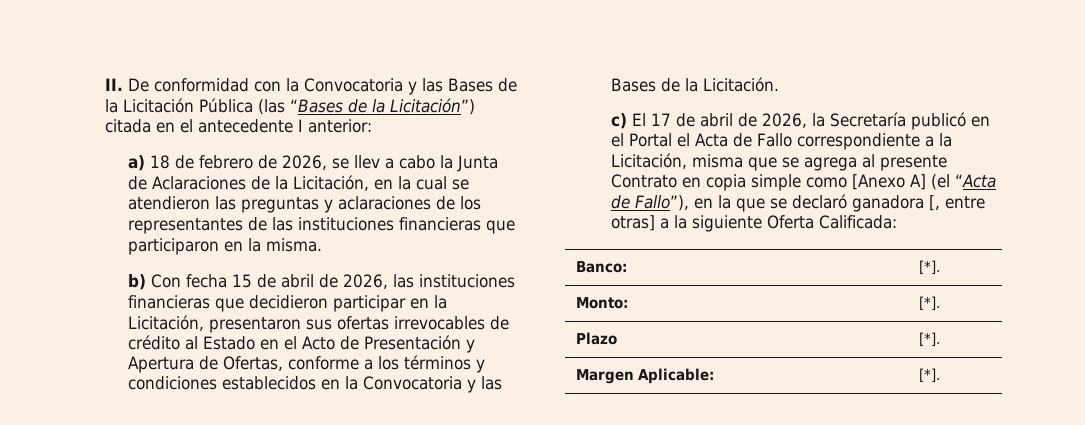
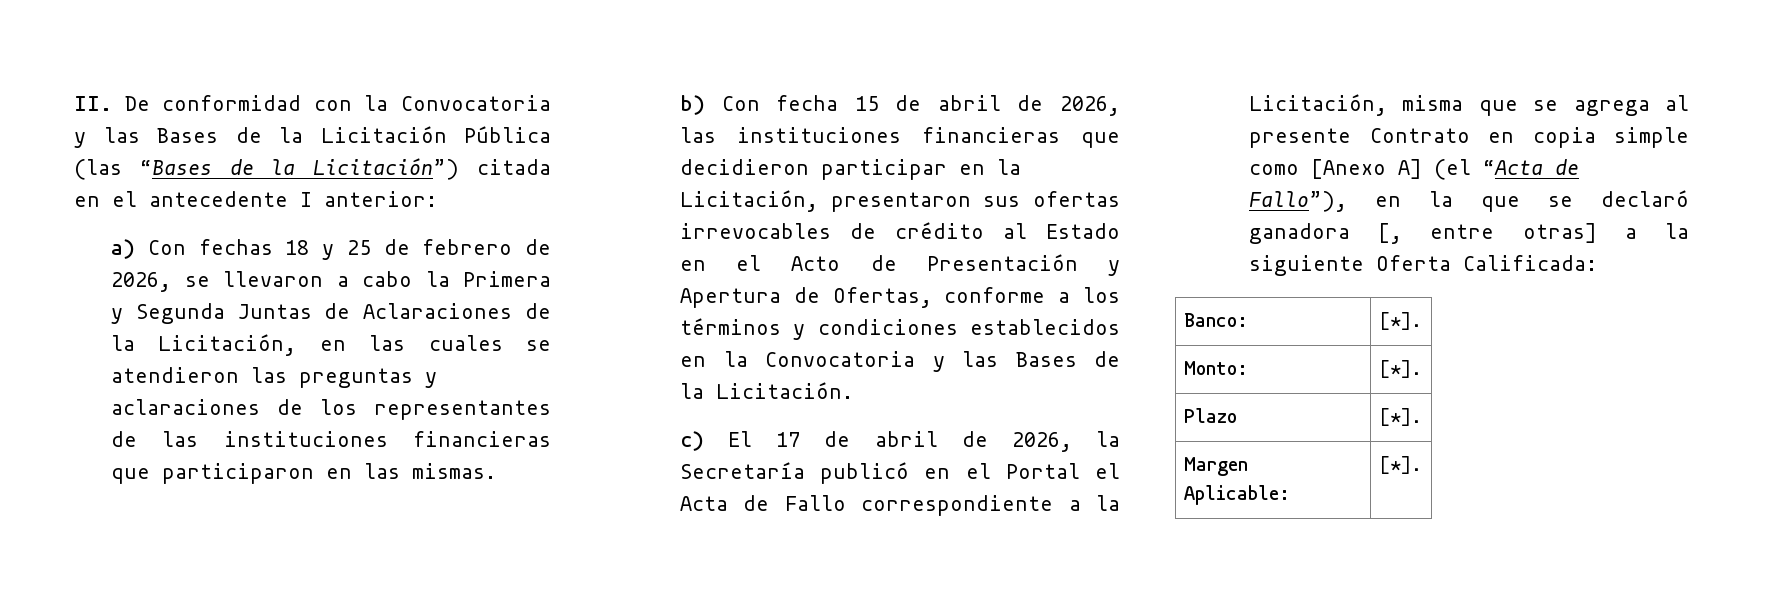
- a) 18 de febrero de 2026, se llev a cabo la Junta de Aclaraciones de la Licitación, en la cual se atendieron las preguntas y aclaraciones de los representantes de las instituciones financieras que participaron en la misma.
+ a) Con fechas 18 y 25 de febrero de 2026, se llevaron a cabo la Primera y Segunda Juntas de Aclaraciones de la Licitación, en las cuales se atendieron las preguntas y aclaraciones de los representantes de las instituciones financieras que participaron en las mismas.

